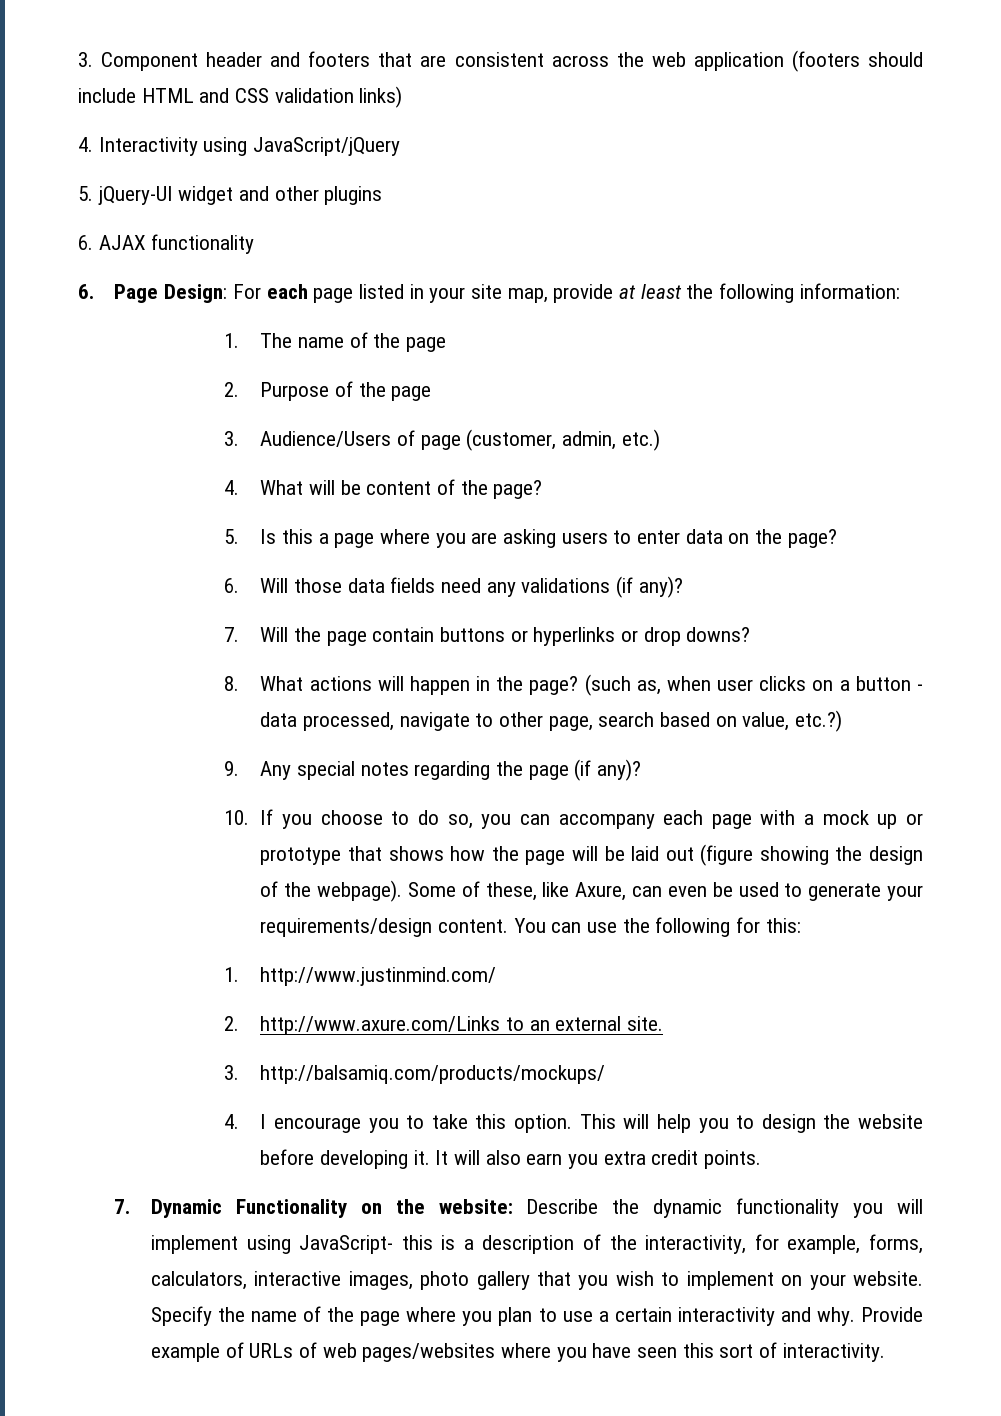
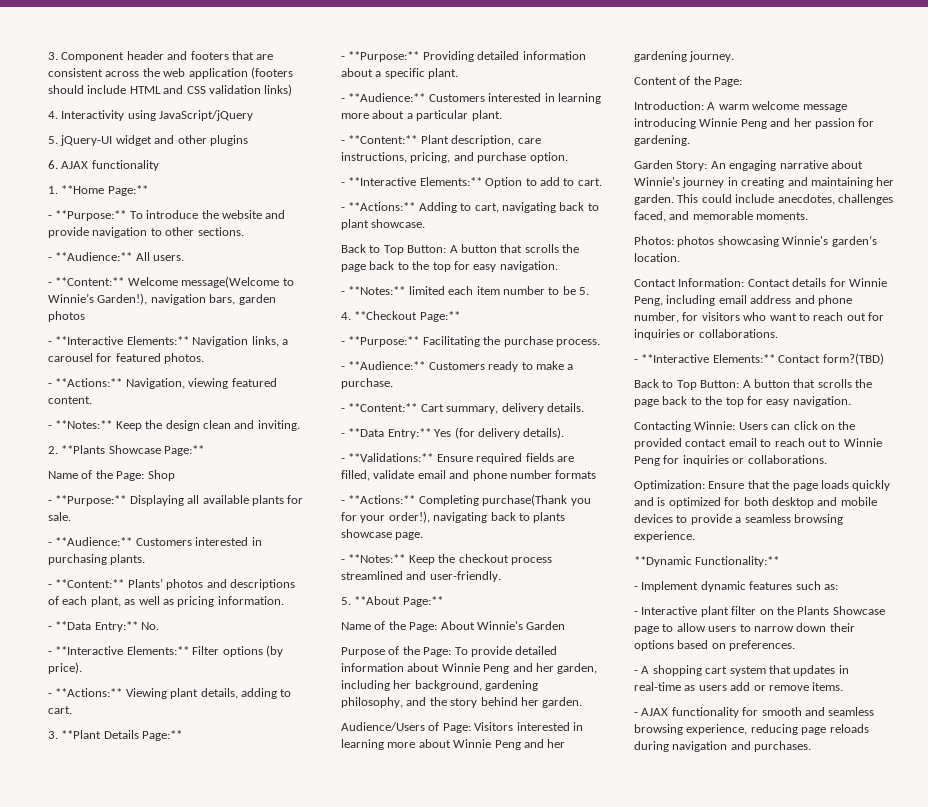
- 6. Page Design: For each page listed in your site map, provide at least the following information:
- 1. The name of the page
- 2. Purpose of the page
- 3. Audience/Users of page (customer, admin, etc.)
- 4. What will be content of the page?
- 5. Is this a page where you are asking users to enter data on the page?
- 6. Will those data fields need any validations (if any)?
- 7. Will the page contain buttons or hyperlinks or drop downs?
- 8. What actions will happen in the page? (such as, when user clicks on a button - data processed, navigate to other page, search based on value, etc.?)
- 9. Any special notes regarding the page (if any)?
- 10. If you choose to do so, you can accompany each page with a mock up or prototype that shows how the page will be laid out (figure showing the design of the webpage). Some of these, like Axure, can even be used to generate your requirements/design content. You can use the following for this:
- 1. http://www.justinmind.com/
- 2. http://www.axure.com/Links to an external site.
- 3. http://balsamiq.com/products/mockups/
- 4. I encourage you to take this option. This will help you to design the website before developing it. It will also earn you extra credit points.
- 7. Dynamic Functionality on the website: Describe the dynamic functionality you will implement using JavaScript- this is a description of the interactivity, for example, forms, calculators, interactive images, photo gallery that you wish to implement on your website. Specify the name of the page where you plan to use a certain interactivity and why. Provide example of URLs of web pages/websites where you have seen this sort of interactivity.
+ 1. **Home Page:**
+ - **Purpose:** To introduce the website and provide navigation to other sections.
+ - **Audience:** All users.
+ - **Content:** Welcome message(Welcome to Winnie’s Garden!), navigation bars, garden photos
+ - **Interactive Elements:** Navigation links, a carousel for featured photos.
+ - **Actions:** Navigation, viewing featured content.
+ - **Notes:** Keep the design clean and inviting.
+ 2. **Plants Showcase Page:**
+ Name of the Page: Shop
+ - **Purpose:** Displaying all available plants for sale.
+ - **Audience:** Customers interested in purchasing plants.
+ - **Content:** Plants’ photos and descriptions of each plant, as well as pricing information.
+ - **Data Entry:** No.
+ - **Interactive Elements:** Filter options (by price).
+ - **Actions:** Viewing plant details, adding to cart.
+ 3. **Plant Details Page:**
+ - **Purpose:** Providing detailed information about a specific plant.
+ - **Audience:** Customers interested in learning more about a particular plant.
+ - **Content:** Plant description, care instructions, pricing, and purchase option.
+ - **Interactive Elements:** Option to add to cart.
+ - **Actions:** Adding to cart, navigating back to plant showcase.
+ Back to Top Button: A button that scrolls the page back to the top for easy navigation.
+ - **Notes:** limited each item number to be 5.
+ 4. **Checkout Page:**
+ - **Purpose:** Facilitating the purchase process.
+ - **Audience:** Customers ready to make a purchase.
+ - **Content:** Cart summary, delivery details.
+ - **Data Entry:** Yes (for delivery details).
+ - **Validations:** Ensure required fields are filled, validate email and phone number formats
+ - **Actions:** Completing purchase(Thank you for your order!), navigating back to plants showcase page.
+ - **Notes:** Keep the checkout process streamlined and user-friendly.
+ 5. **About Page:**
+ Name of the Page: About Winnie's Garden
+ Purpose of the Page: To provide detailed information about Winnie Peng and her garden, including her background, gardening philosophy, and the story behind her garden.
+ Audience/Users of Page: Visitors interested in learning more about Winnie Peng and her gardening journey.
+ Content of the Page:
+ Introduction: A warm welcome message introducing Winnie Peng and her passion for gardening.
+ Garden Story: An engaging narrative about Winnie's journey in creating and maintaining her garden. This could include anecdotes, challenges faced, and memorable moments.
+ Photos: photos showcasing Winnie's garden’s location.
+ Contact Information: Contact details for Winnie Peng, including email address and phone number, for visitors who want to reach out for inquiries or collaborations.
+ - **Interactive Elements:** Contact form?(TBD)
+ Back to Top Button: A button that scrolls the page back to the top for easy navigation.
+ Contacting Winnie: Users can click on the provided contact email to reach out to Winnie Peng for inquiries or collaborations.
+ Optimization: Ensure that the page loads quickly and is optimized for both desktop and mobile devices to provide a seamless browsing experience.
+ **Dynamic Functionality:**
+ - Implement dynamic features such as:
+ - Interactive plant filter on the Plants Showcase page to allow users to narrow down their options based on preferences.
+ - A shopping cart system that updates in real-time as users add or remove items.
+ - AJAX functionality for smooth and seamless browsing experience, reducing page reloads during navigation and purchases.

